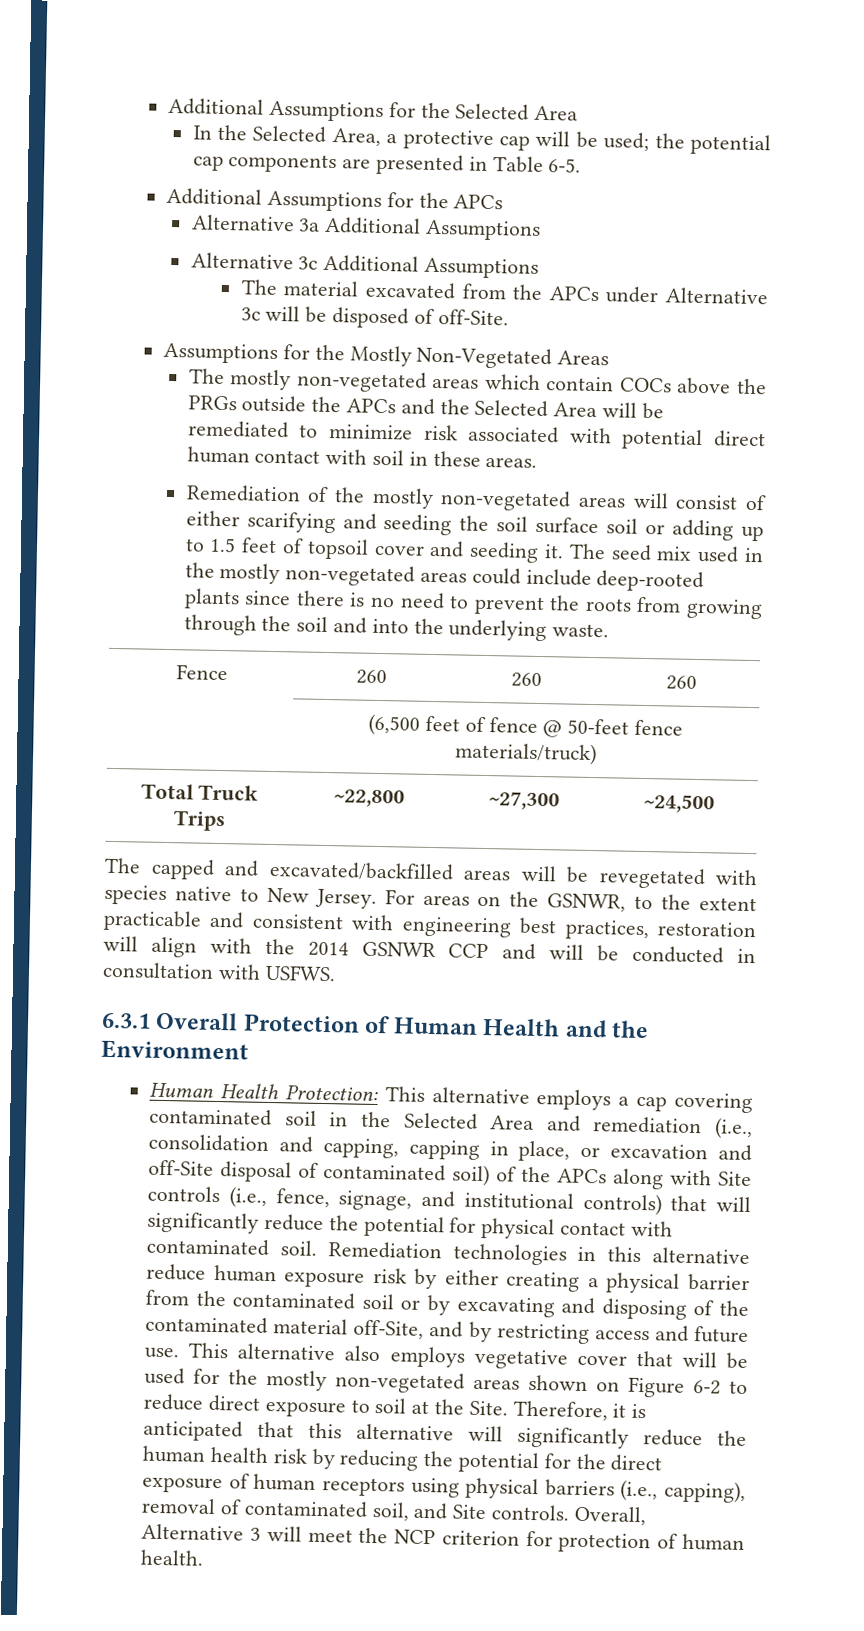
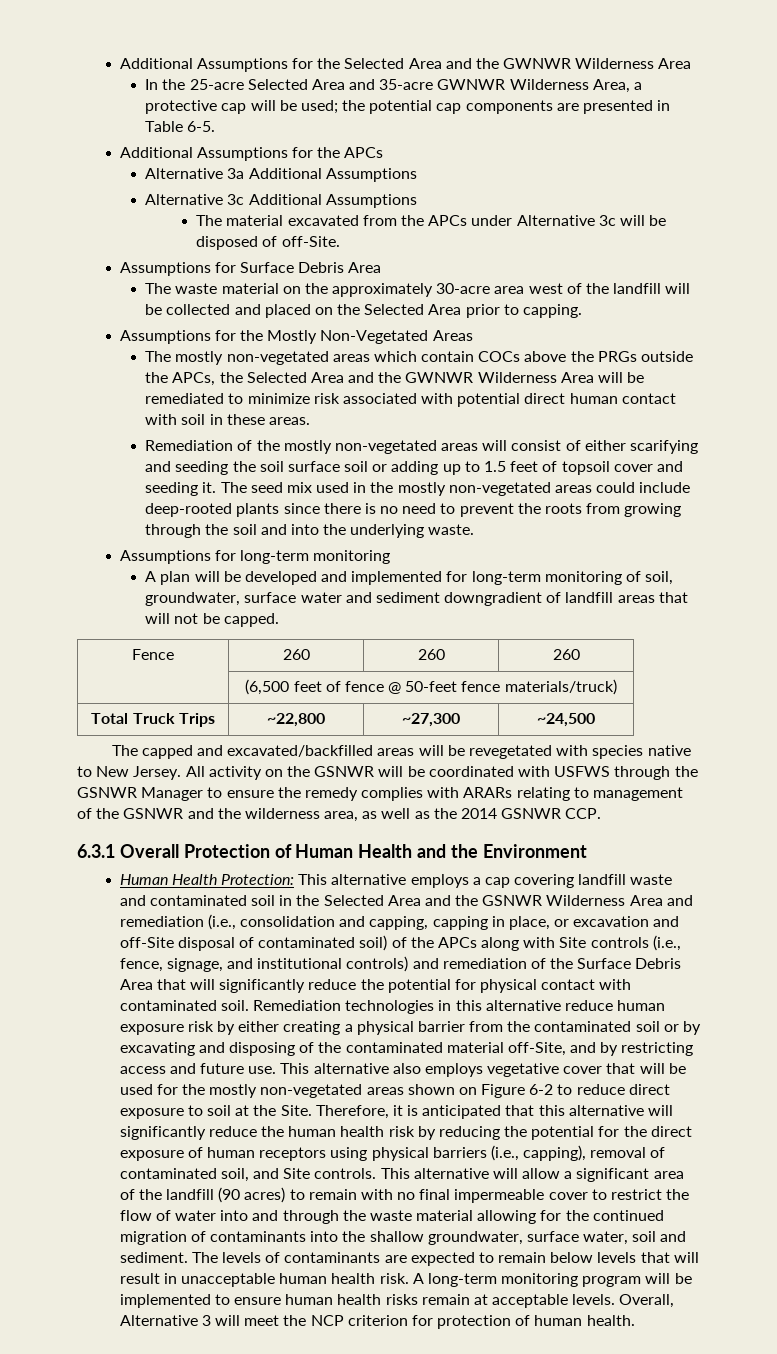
- Additional Assumptions for the Selected Area
- In the Selected Area, a protective cap will be used; the potential cap components are presented in Table 6-5.
+ Additional Assumptions for the Selected Area and the GWNWR Wilderness Area
+ In the 25-acre Selected Area and 35-acre GWNWR Wilderness Area, a protective cap will be used; the potential cap components are presented in Table 6-5.
+ Assumptions for Surface Debris Area
+ The waste material on the approximately 30-acre area west of the landfill will be collected and placed on the Selected Area prior to capping.
- The mostly non-vegetated areas which contain COCs above the PRGs outside the APCs and the Selected Area will be remediated to minimize risk associated with potential direct human contact with soil in these areas.
+ The mostly non-vegetated areas which contain COCs above the PRGs outside the APCs, the Selected Area and the GWNWR Wilderness Area will be remediated to minimize risk associated with potential direct human contact with soil in these areas.
+ Assumptions for long-term monitoring
+ A plan will be developed and implemented for long-term monitoring of soil, groundwater, surface water and sediment downgradient of landfill areas that will not be capped.
- For areas on the GSNWR, to the extent practicable and consistent with engineering best practices, restoration will align with the 2014 GSNWR CCP and will be conducted in consultation with USFWS.
+ All activity on the GSNWR will be coordinated with USFWS through the GSNWR Manager to ensure the remedy complies with ARARs relating to management of the GSNWR and the wilderness area, as well as the 2014 GSNWR CCP.
- Human Health Protection: This alternative employs a cap covering contaminated soil in the Selected Area and remediation (i.e., consolidation and capping, capping in place, or excavation and off-Site disposal of contaminated soil) of the APCs along with Site controls (i.e., fence, signage, and institutional controls) that will significantly reduce the potential for physical contact with contaminated soil.
+ Human Health Protection: This alternative employs a cap covering landfill waste and contaminated soil in the Selected Area and the GSNWR Wilderness Area and remediation (i.e., consolidation and capping, capping in place, or excavation and off-Site disposal of contaminated soil) of the APCs along with Site controls (i.e., fence, signage, and institutional controls) and remediation of the Surface Debris Area that will significantly reduce the potential for physical contact with contaminated soil.
+ This alternative will allow a significant area of the landfill (90 acres) to remain with no final impermeable cover to restrict the flow of water into and through the waste material allowing for the continued migration of contaminants into the shallow groundwater, surface water, soil and sediment. The levels of contaminants are expected to remain below levels that will result in unacceptable human health risk. A long-term monitoring program will be implemented to ensure human health risks remain at acceptable levels.

